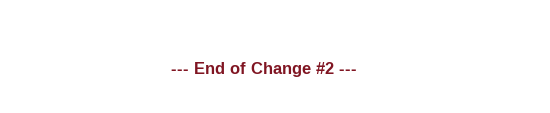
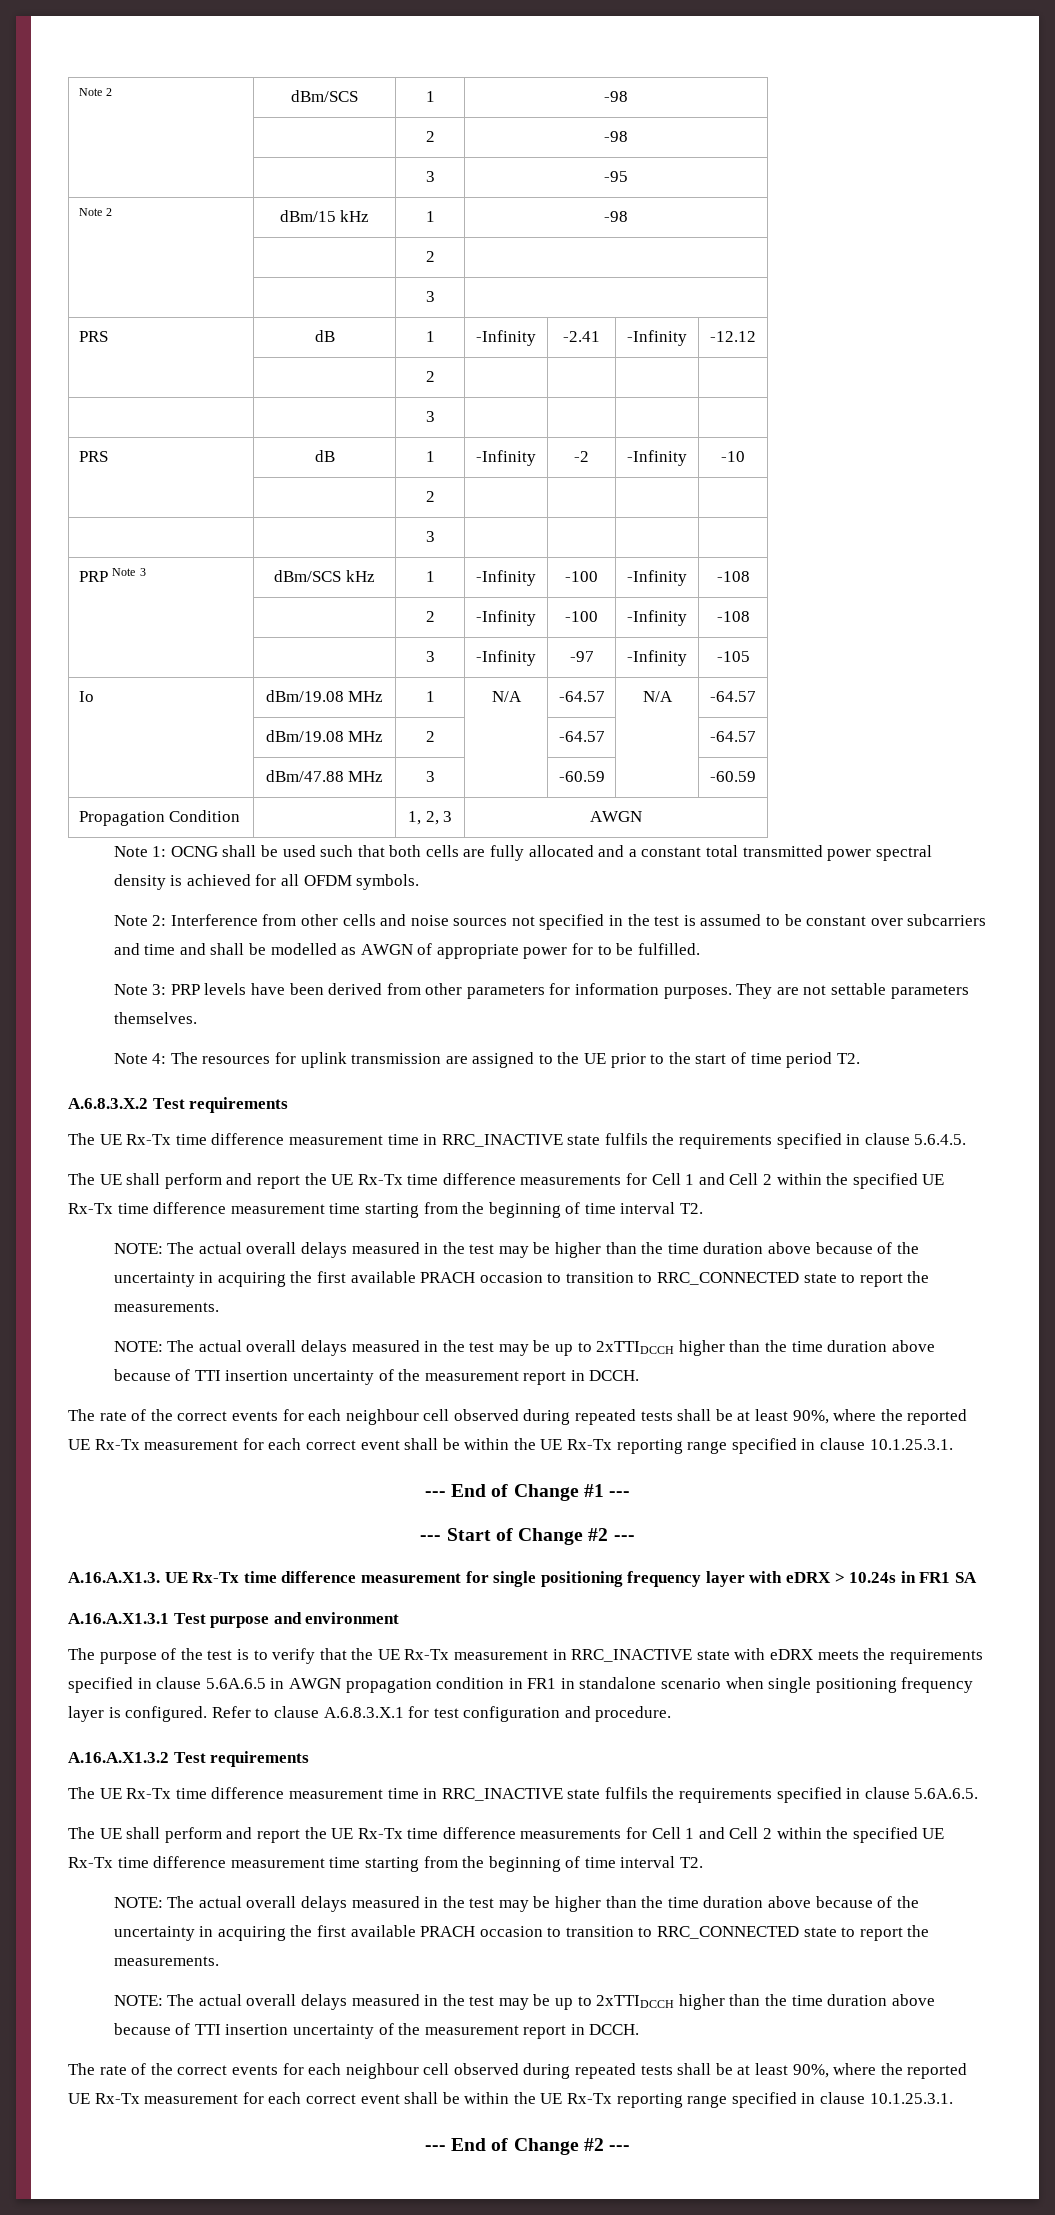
+ Note 2 | dBm/SCS | 1 | -98
+ | | 2 | -98
+ | | 3 | -95
+ Note 2 | dBm/15 kHz | 1 | -98
+ | | 2 |
+ | | 3 |
+ PRS | dB | 1 | -Infinity | -2.41 | -Infinity | -12.12
+ | | 2 | | | |
+ | | 3 | | | |
+ PRS | dB | 1 | -Infinity | -2 | -Infinity | -10
+ | | 2 | | | |
+ | | 3 | | | |
+ PRP Note 3 | dBm/SCS kHz | 1 | -Infinity | -100 | -Infinity | -108
+ | | 2 | -Infinity | -100 | -Infinity | -108
+ | | 3 | -Infinity | -97 | -Infinity | -105
+ Io | dBm/19.08 MHz | 1 | N/A | -64.57 | N/A | -64.57
+ | dBm/19.08 MHz | 2 | | -64.57 | | -64.57
+ | dBm/47.88 MHz | 3 | | -60.59 | | -60.59
+ Propagation Condition | | 1, 2, 3 | AWGN
+ Note 1: OCNG shall be used such that both cells are fully allocated and a constant total transmitted power spectral density is achieved for all OFDM symbols.
+ Note 2: Interference from other cells and noise sources not specified in the test is assumed to be constant over subcarriers and time and shall be modelled as AWGN of appropriate power for to be fulfilled.
+ Note 3: PRP levels have been derived from other parameters for information purposes. They are not settable parameters themselves.
+ Note 4: The resources for uplink transmission are assigned to the UE prior to the start of time period T2.
+ A.6.8.3.X.2 Test requirements
+ The UE Rx-Tx time difference measurement time in RRC_INACTIVE state fulfils the requirements specified in clause 5.6.4.5.
+ The UE shall perform and report the UE Rx-Tx time difference measurements for Cell 1 and Cell 2 within the specified UE Rx-Tx time difference measurement time starting from the beginning of time interval T2.
+ NOTE: The actual overall delays measured in the test may be higher than the time duration above because of the uncertainty in acquiring the first available PRACH occasion to transition to RRC_CONNECTED state to report the measurements.
+ NOTE: The actual overall delays measured in the test may be up to 2xTTIDCCH higher than the time duration above because of TTI insertion uncertainty of the measurement report in DCCH.
+ The rate of the correct events for each neighbour cell observed during repeated tests shall be at least 90%, where the reported UE Rx-Tx measurement for each correct event shall be within the UE Rx-Tx reporting range specified in clause 10.1.25.3.1.
+ --- End of Change #1 ---
+ --- Start of Change #2 ---
+ A.16.A.X1.3. UE Rx-Tx time difference measurement for single positioning frequency layer with eDRX > 10.24s in FR1 SA
+ A.16.A.X1.3.1 Test purpose and environment
+ The purpose of the test is to verify that the UE Rx-Tx measurement in RRC_INACTIVE state with eDRX meets the requirements specified in clause 5.6A.6.5 in AWGN propagation condition in FR1 in standalone scenario when single positioning frequency layer is configured. Refer to clause A.6.8.3.X.1 for test configuration and procedure.
+ A.16.A.X1.3.2 Test requirements
+ The UE Rx-Tx time difference measurement time in RRC_INACTIVE state fulfils the requirements specified in clause 5.6A.6.5.
+ The UE shall perform and report the UE Rx-Tx time difference measurements for Cell 1 and Cell 2 within the specified UE Rx-Tx time difference measurement time starting from the beginning of time interval T2.
+ NOTE: The actual overall delays measured in the test may be higher than the time duration above because of the uncertainty in acquiring the first available PRACH occasion to transition to RRC_CONNECTED state to report the measurements.
+ NOTE: The actual overall delays measured in the test may be up to 2xTTIDCCH higher than the time duration above because of TTI insertion uncertainty of the measurement report in DCCH.
+ The rate of the correct events for each neighbour cell observed during repeated tests shall be at least 90%, where the reported UE Rx-Tx measurement for each correct event shall be within the UE Rx-Tx reporting range specified in clause 10.1.25.3.1.

